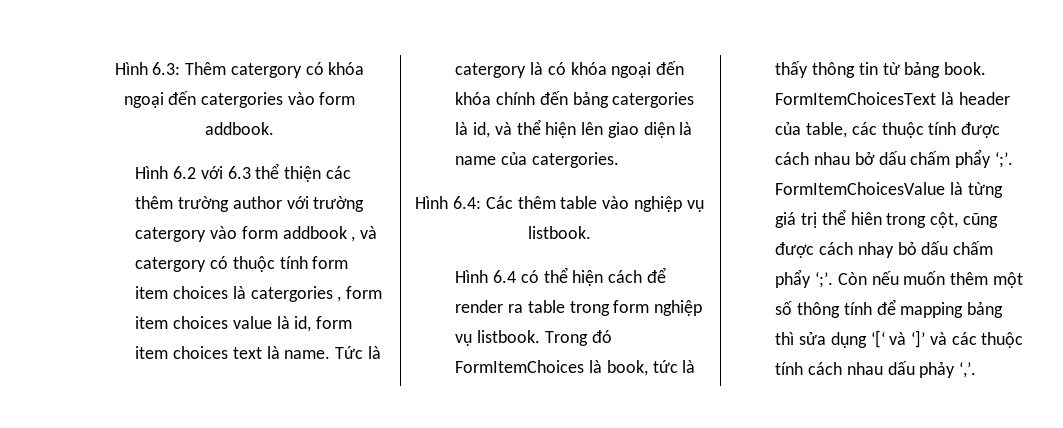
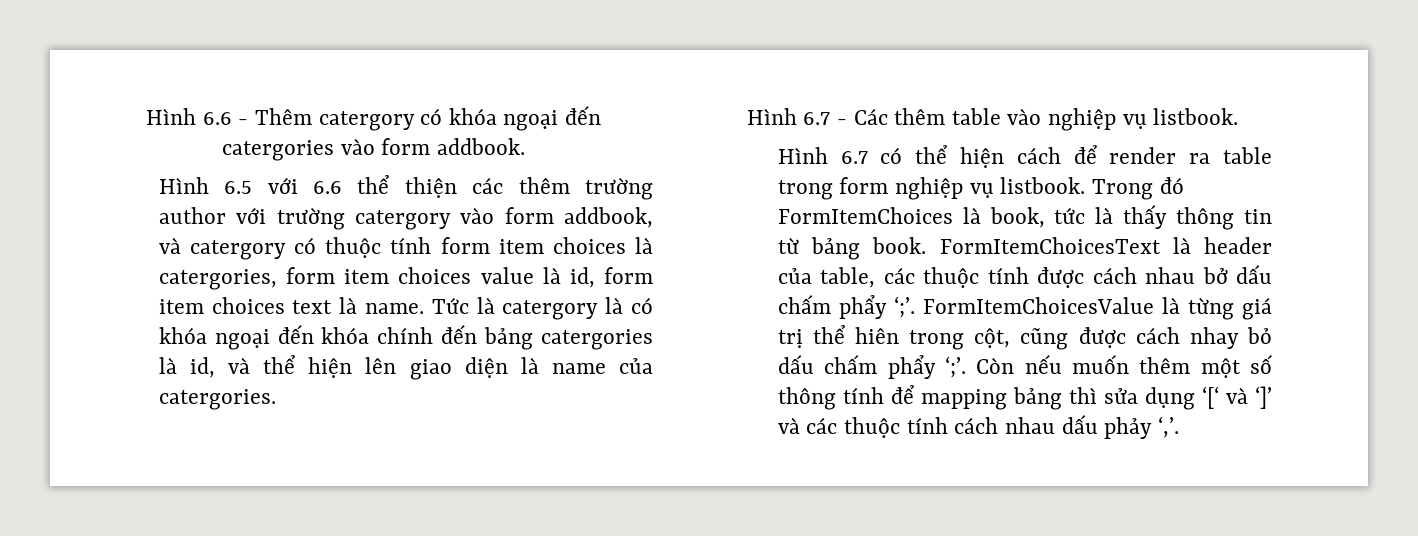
- Hình 6.3: Thêm catergory có khóa ngoại đến catergories vào form addbook.
+ Hình 6.6 - Thêm catergory có khóa ngoại đến catergories vào form addbook.
- Hình 6.2 với 6.3 thể thiện các thêm trường author với trường catergory vào form addbook , và catergory có thuộc tính form item choices là catergories , form item choices value là id, form item choices text là name.
+ Hình 6.5 với 6.6 thể thiện các thêm trường author với trường catergory vào form addbook, và catergory có thuộc tính form item choices là catergories, form item choices value là id, form item choices text là name.
- Hình 6.4: Các thêm table vào nghiệp vụ listbook.
+ Hình 6.7 - Các thêm table vào nghiệp vụ listbook.
- Hình 6.4 có thể hiện cách để render ra table trong form nghiệp vụ listbook.
+ Hình 6.7 có thể hiện cách để render ra table trong form nghiệp vụ listbook.

